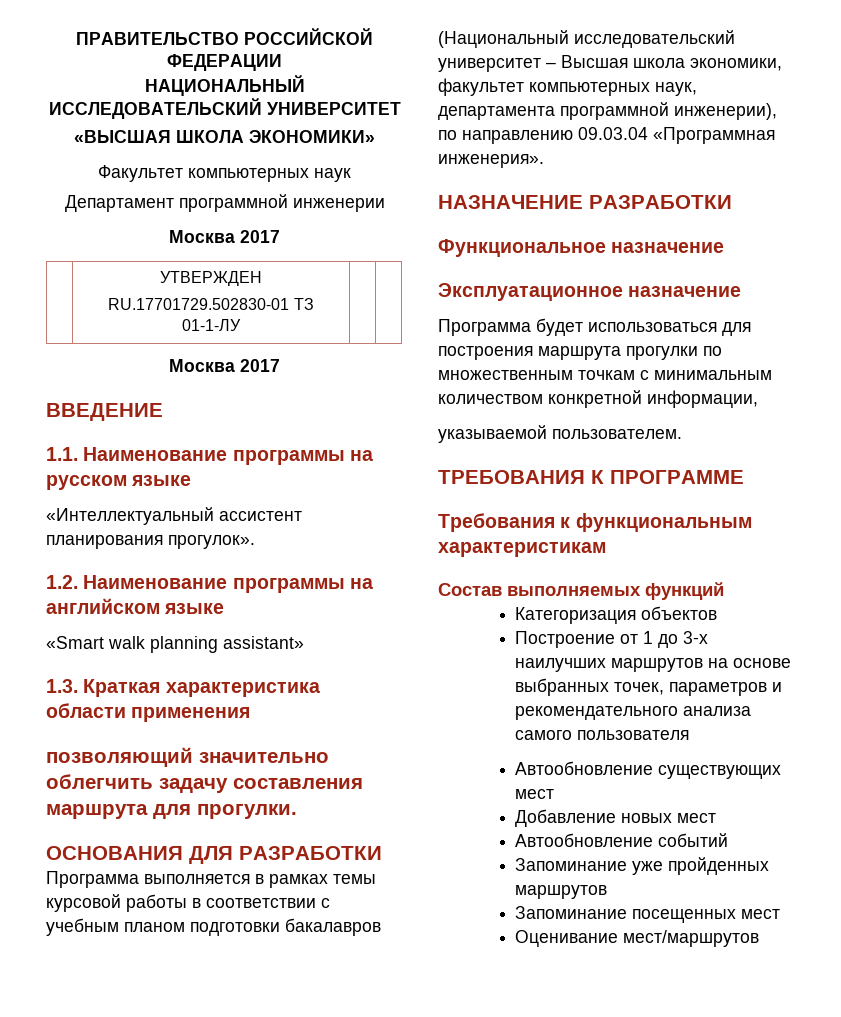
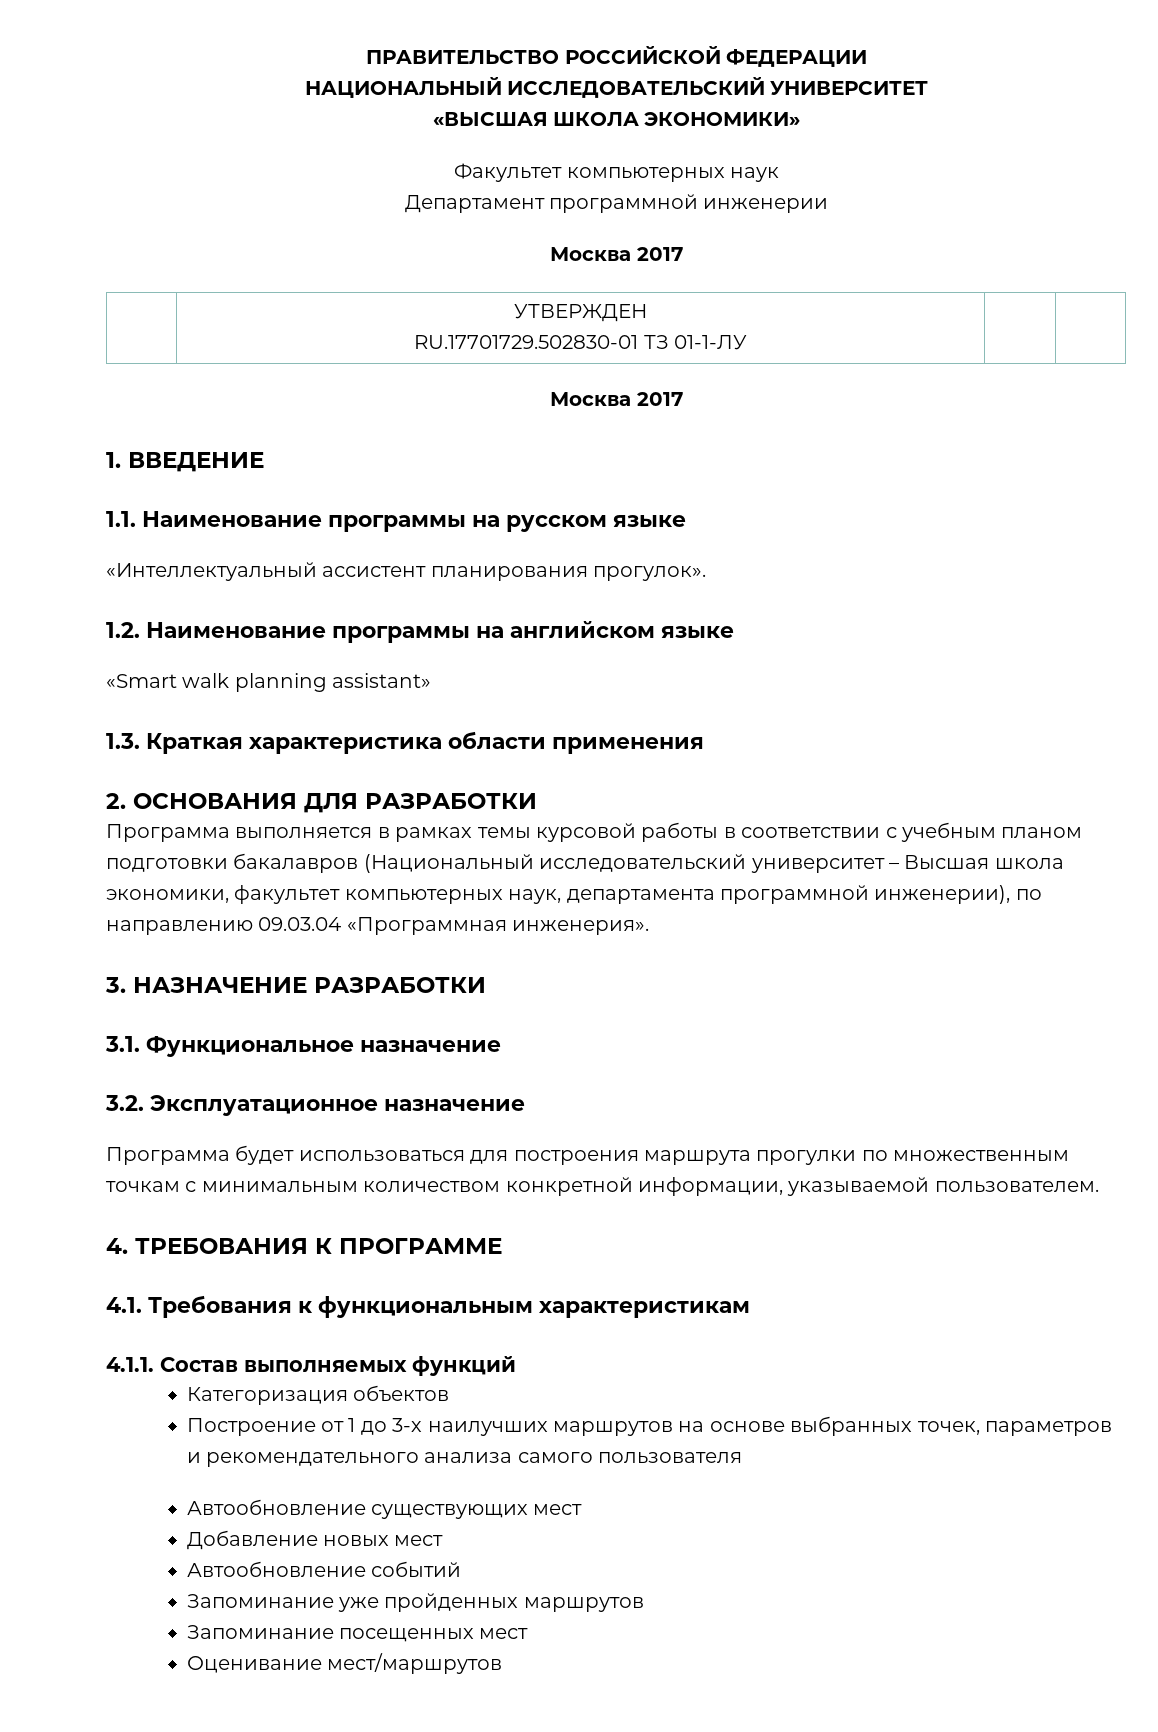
- ВВЕДЕНИЕ
+ 1. ВВЕДЕНИЕ
- позволяющий значительно облегчить задачу составления маршрута для прогулки.
- ОСНОВАНИЯ ДЛЯ РАЗРАБОТКИ
+ 2. ОСНОВАНИЯ ДЛЯ РАЗРАБОТКИ
- НАЗНАЧЕНИЕ РАЗРАБОТКИ
+ 3. НАЗНАЧЕНИЕ РАЗРАБОТКИ
- Функциональное назначение
+ 3.1. Функциональное назначение
- Эксплуатационное назначение
+ 3.2. Эксплуатационное назначение
- Программа будет использоваться для построения маршрута прогулки по множественным точкам с минимальным количеством конкретной информации,
- указываемой пользователем.
+ Программа будет использоваться для построения маршрута прогулки по множественным точкам с минимальным количеством конкретной информации, указываемой пользователем.
- ТРЕБОВАНИЯ К ПРОГРАММЕ
+ 4. ТРЕБОВАНИЯ К ПРОГРАММЕ
- Требования к функциональным характеристикам
+ 4.1. Требования к функциональным характеристикам
- Состав выполняемых функций
+ 4.1.1. Состав выполняемых функций

